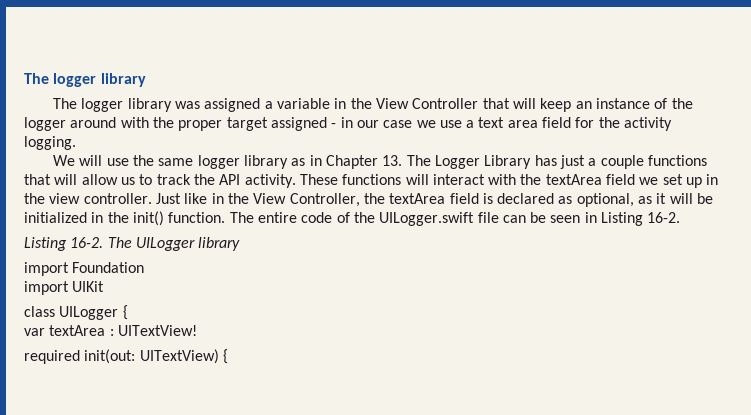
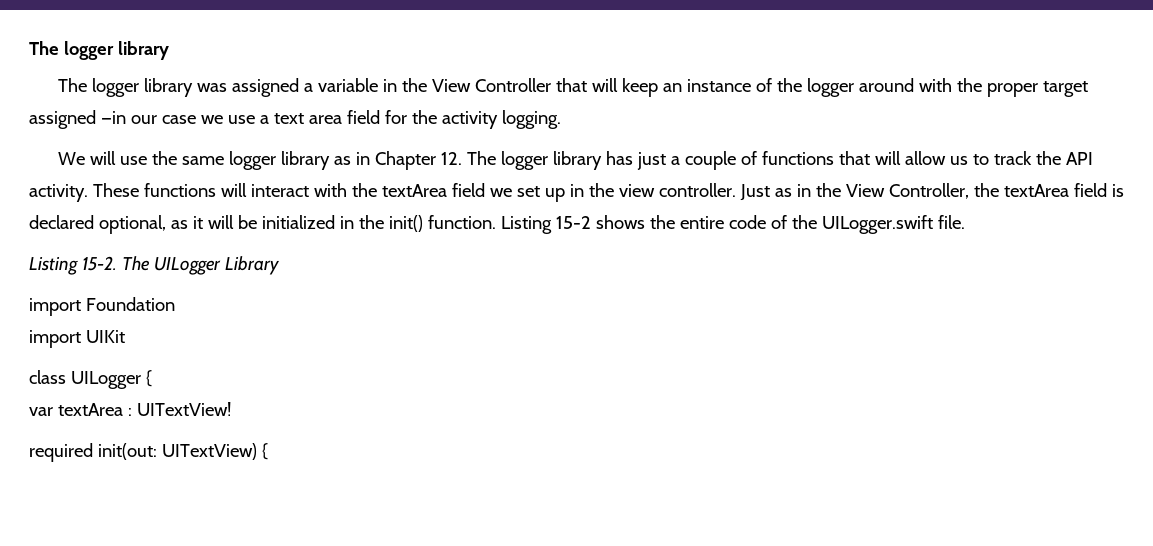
- The logger library was assigned a variable in the View Controller that will keep an instance of the logger around with the proper target assigned - in our case we use a text area field for the activity logging.
+ The logger library was assigned a variable in the View Controller that will keep an instance of the logger around with the proper target assigned —in our case we use a text area field for the activity logging.
- We will use the same logger library as in Chapter 13. The Logger Library has just a couple functions that will allow us to track the API activity.
+ We will use the same logger library as in Chapter 12. The logger library has just a couple of functions that will allow us to track the API activity.
- Just like in the View Controller, the textArea field is declared as optional, as it will be initialized in the init() function.
+ Just as in the View Controller, the textArea field is declared optional, as it will be initialized in the init() function.
- The entire code of the UILogger.swift file can be seen in Listing 16-2.
- Listing 16-2.
+ Listing 15-2 shows the entire code of the UILogger.swift file.
+ Listing 15-2.
- The UILogger library
+ The UILogger Library

